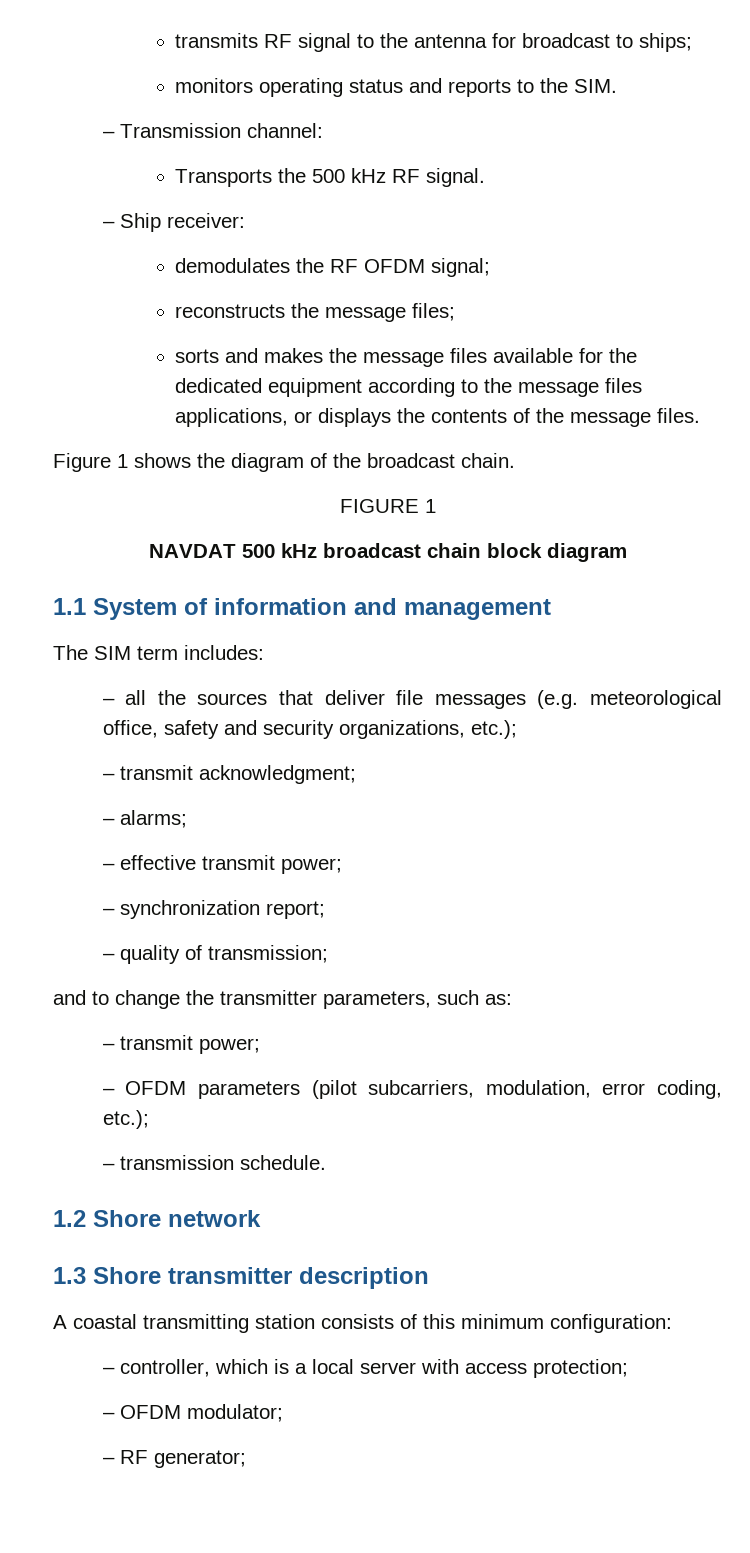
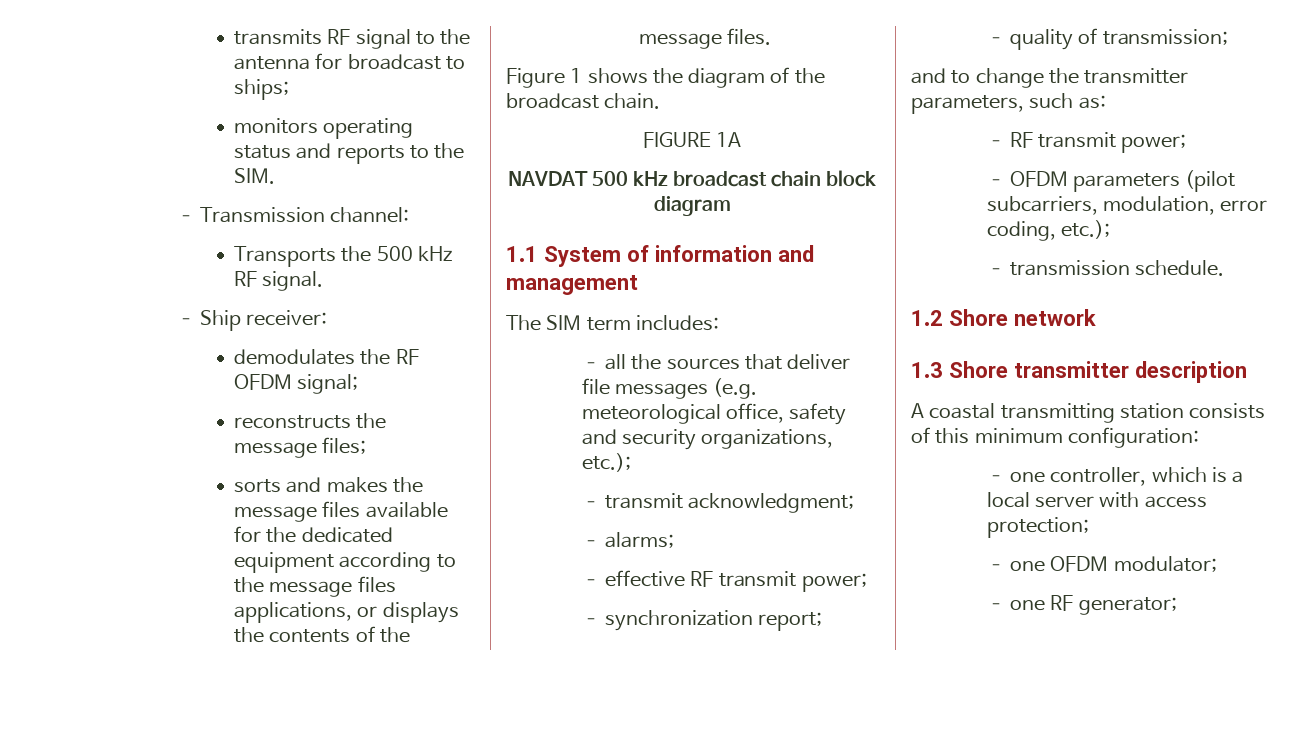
- FIGURE 1
+ FIGURE 1A
- – effective transmit power;
+ – effective RF transmit power;
- – transmit power;
+ – RF transmit power;
- – controller, which is a local server with access protection;
+ – one controller, which is a local server with access protection;
- – OFDM modulator;
+ – one OFDM modulator;
- – RF generator;
+ – one RF generator;

